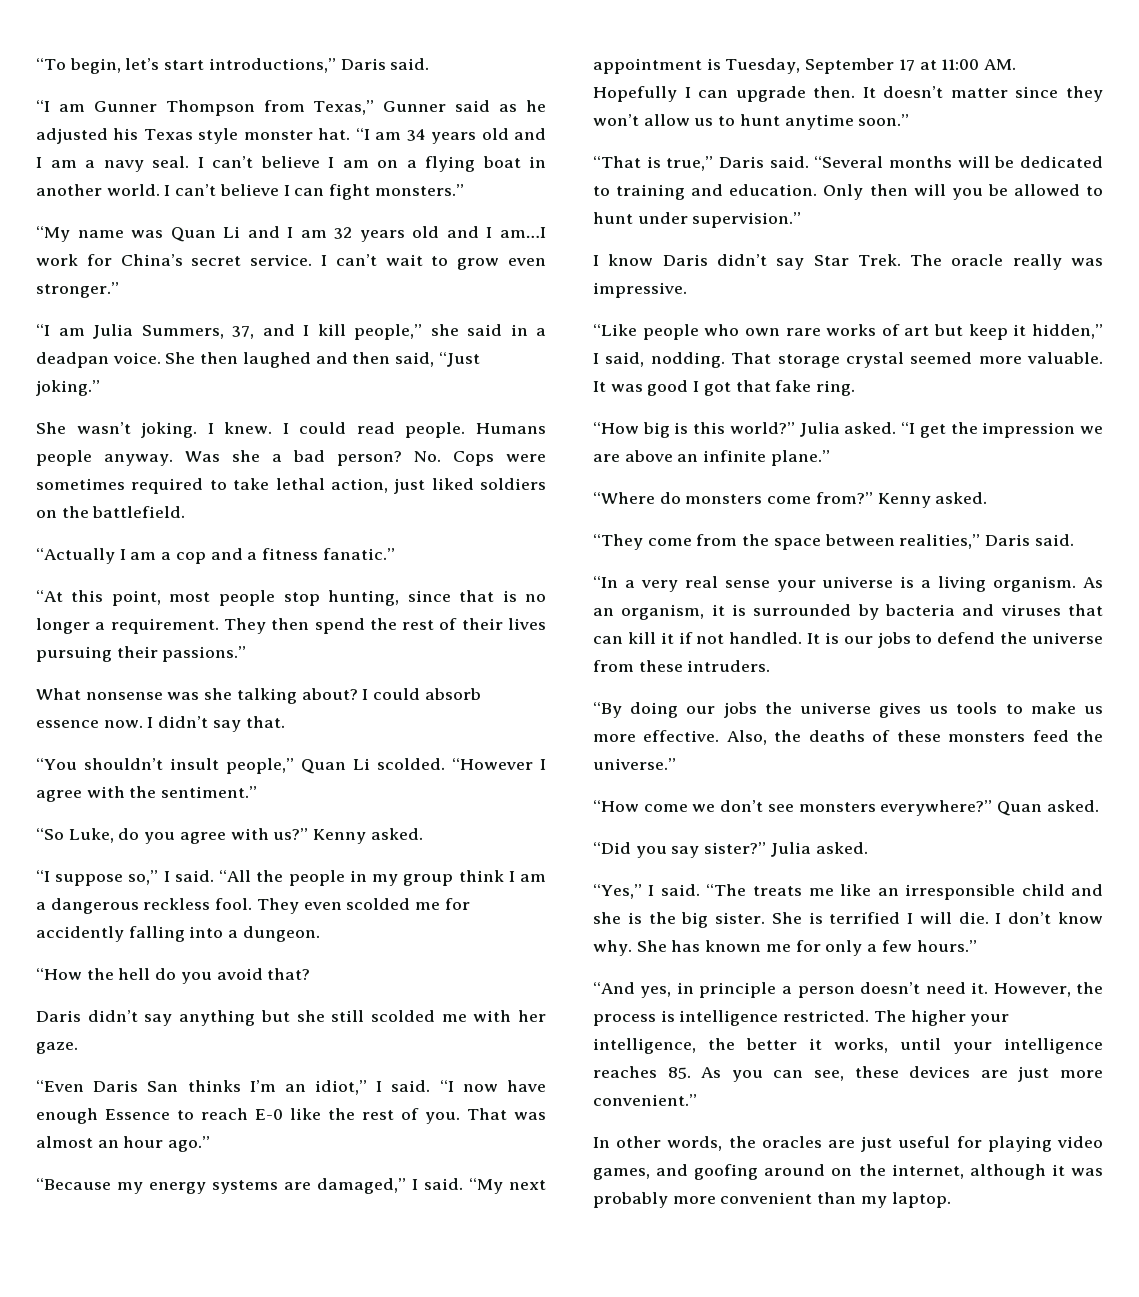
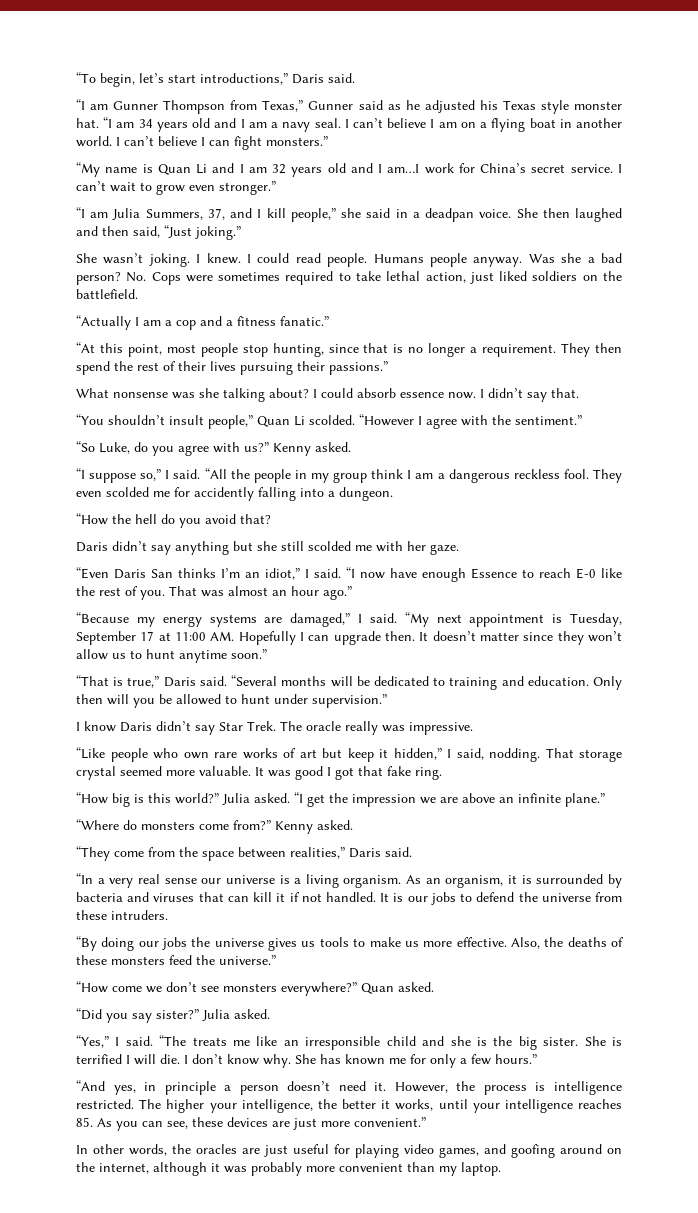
- “My name was Quan Li and I am 32 years old and I am…I work for China’s secret service.
+ “My name is Quan Li and I am 32 years old and I am…I work for China’s secret service.
- “In a very real sense your universe is a living organism.
+ “In a very real sense our universe is a living organism.

